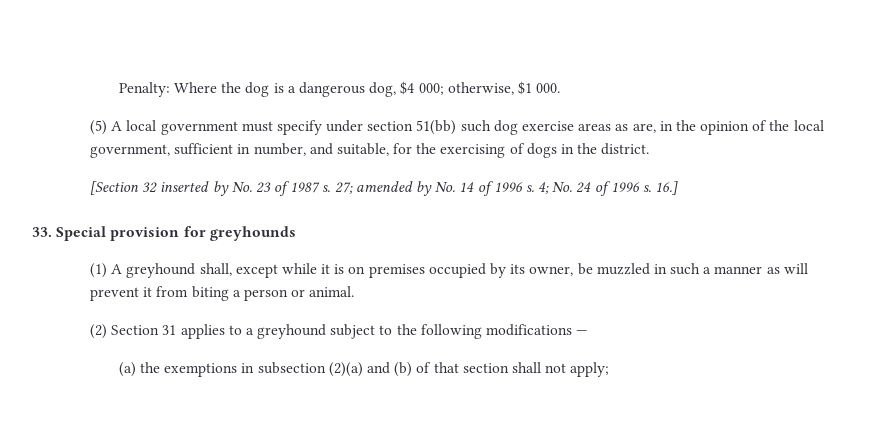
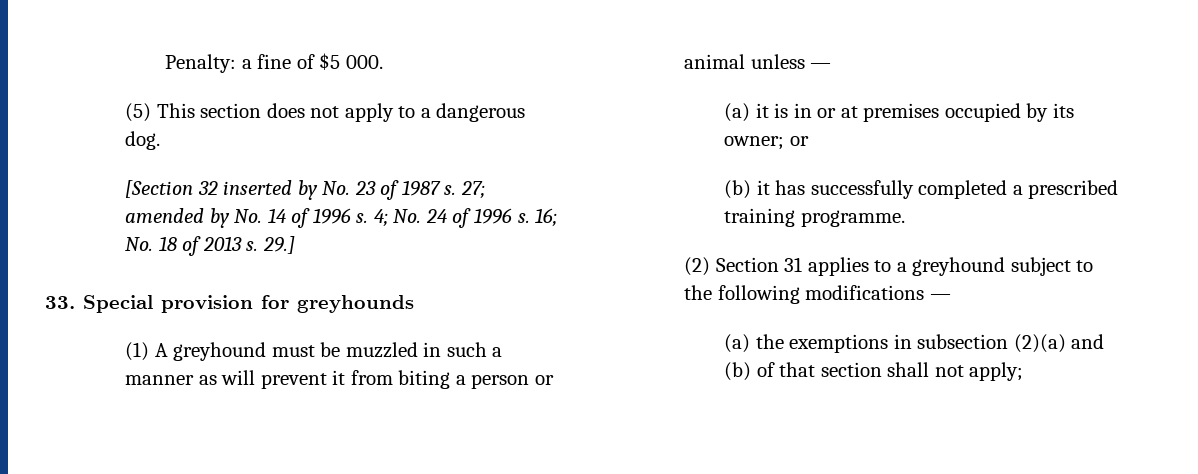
- Penalty: Where the dog is a dangerous dog, $4 000; otherwise, $1 000.
- (5) A local government must specify under section 51(bb) such dog exercise areas as are, in the opinion of the local government, sufficient in number, and suitable, for the exercising of dogs in the district.
+ Penalty: a fine of $5 000.
+ (5) This section does not apply to a dangerous dog.
- 16.]
+ 16; No. 18 of 2013 s. 29.]
- (1) A greyhound shall, except while it is on premises occupied by its owner, be muzzled in such a manner as will prevent it from biting a person or animal.
+ (1) A greyhound must be muzzled in such a manner as will prevent it from biting a person or animal unless —
+ (a) it is in or at premises occupied by its owner; or
+ (b) it has successfully completed a prescribed training programme.

